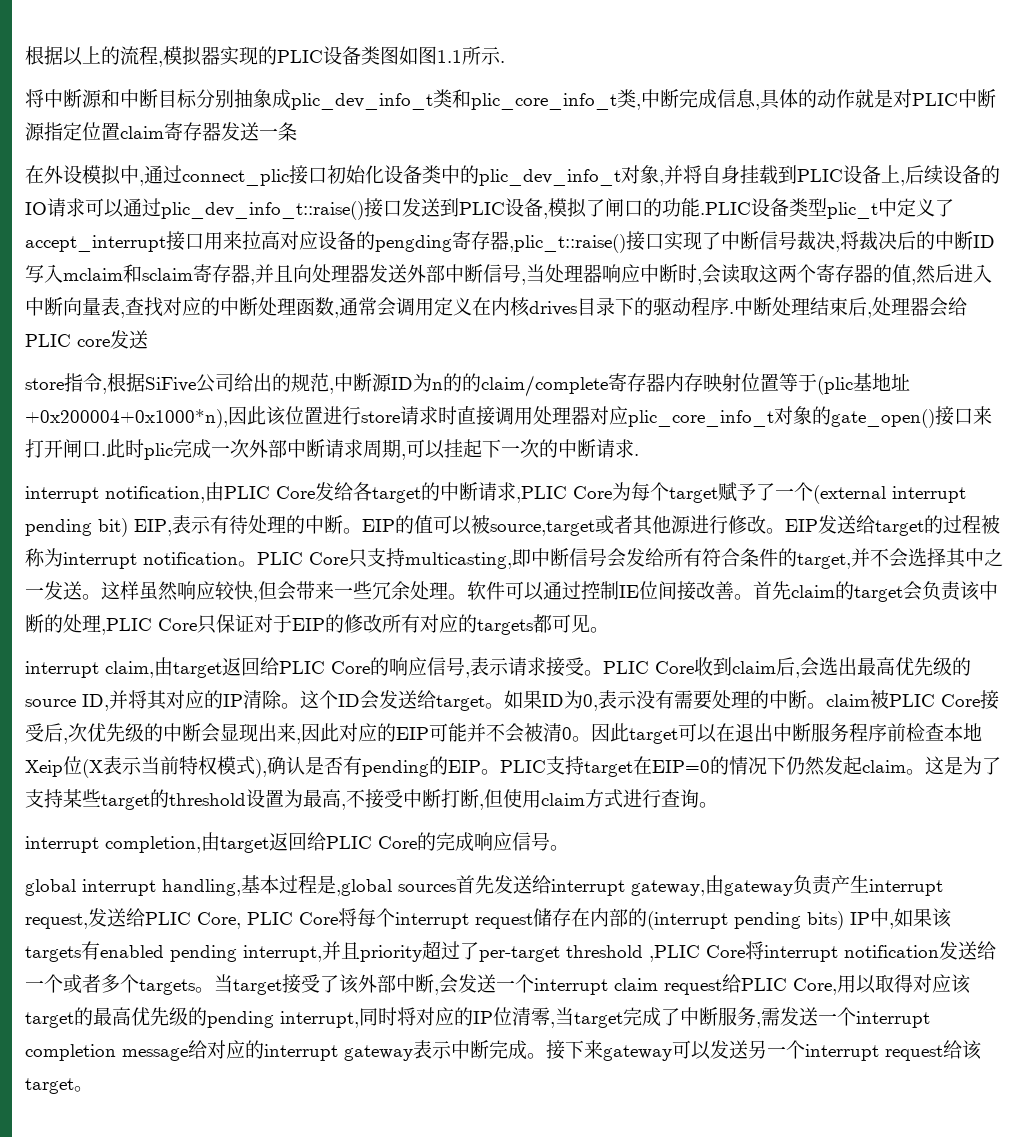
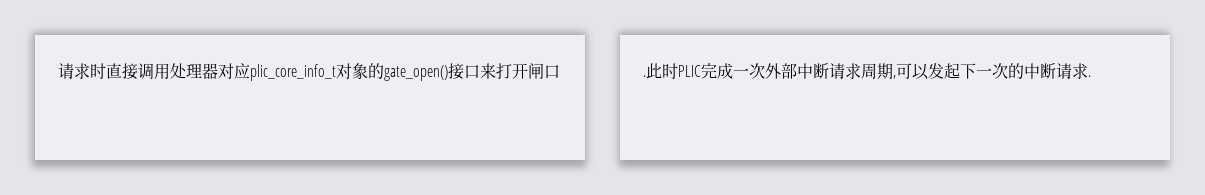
- 根据以上的流程,模拟器实现的PLIC设备类图如图1.1所示.
- 将中断源和中断目标分别抽象成plic_dev_info_t类和plic_core_info_t类,中断完成信息,具体的动作就是对PLIC中断源指定位置claim寄存器发送一条
- 在外设模拟中,通过connect_plic接口初始化设备类中的plic_dev_info_t对象,并将自身挂载到PLIC设备上,后续设备的IO请求可以通过plic_dev_info_t::raise()接口发送到PLIC设备,模拟了闸口的功能.PLIC设备类型plic_t中定义了accept_interrupt接口用来拉高对应设备的pengding寄存器,plic_t::raise()接口实现了中断信号裁决,将裁决后的中断ID写入mclaim和sclaim寄存器,并且向处理器发送外部中断信号,当处理器响应中断时,会读取这两个寄存器的值,然后进入中断向量表,查找对应的中断处理函数,通常会调用定义在内核drives目录下的驱动程序.中断处理结束后,处理器会给PLIC core发送
- store指令,根据SiFive公司给出的规范,中断源ID为n的的claim/complete寄存器内存映射位置等于(plic基地址+0x200004+0x1000*n),因此该位置进行store请求时直接调用处理器对应plic_core_info_t对象的gate_open()接口来打开闸口.
+ 请求时直接调用处理器对应plic_core_info_t对象的gate_open()接口来打开闸口.
- 此时plic完成一次外部中断请求周期,可以挂起下一次的中断请求.
+ 此时PLIC完成一次外部中断请求周期,可以发起下一次的中断请求.
- interrupt notification,由PLIC Core发给各target的中断请求,PLIC Core为每个target赋予了一个(external interrupt pending bit) EIP,表示有待处理的中断。EIP的值可以被source,target或者其他源进行修改。EIP发送给target的过程被称为interrupt notification。PLIC Core只支持multicasting,即中断信号会发给所有符合条件的target,并不会选择其中之一发送。这样虽然响应较快,但会带来一些冗余处理。软件可以通过控制IE位间接改善。首先claim的target会负责该中断的处理,PLIC Core只保证对于EIP的修改所有对应的targets都可见。
- interrupt claim,由target返回给PLIC Core的响应信号,表示请求接受。PLIC Core收到claim后,会选出最高优先级的source ID,并将其对应的IP清除。这个ID会发送给target。如果ID为0,表示没有需要处理的中断。claim被PLIC Core接受后,次优先级的中断会显现出来,因此对应的EIP可能并不会被清0。因此target可以在退出中断服务程序前检查本地Xeip位(X表示当前特权模式),确认是否有pending的EIP。PLIC支持target在EIP=0的情况下仍然发起claim。这是为了支持某些target的threshold设置为最高,不接受中断打断,但使用claim方式进行查询。
- interrupt completion,由target返回给PLIC Core的完成响应信号。
- global interrupt handling,基本过程是,global sources首先发送给interrupt gateway,由gateway负责产生interrupt request,发送给PLIC Core, PLIC Core将每个interrupt request储存在内部的(interrupt pending bits) IP中,如果该targets有enabled pending interrupt,并且priority超过了per-target threshold ,PLIC Core将interrupt notification发送给一个或者多个targets。当target接受了该外部中断,会发送一个interrupt claim request给PLIC Core,用以取得对应该target的最高优先级的pending interrupt,同时将对应的IP位清零,当target完成了中断服务,需发送一个interrupt completion message给对应的interrupt gateway表示中断完成。接下来gateway可以发送另一个interrupt request给该target。

